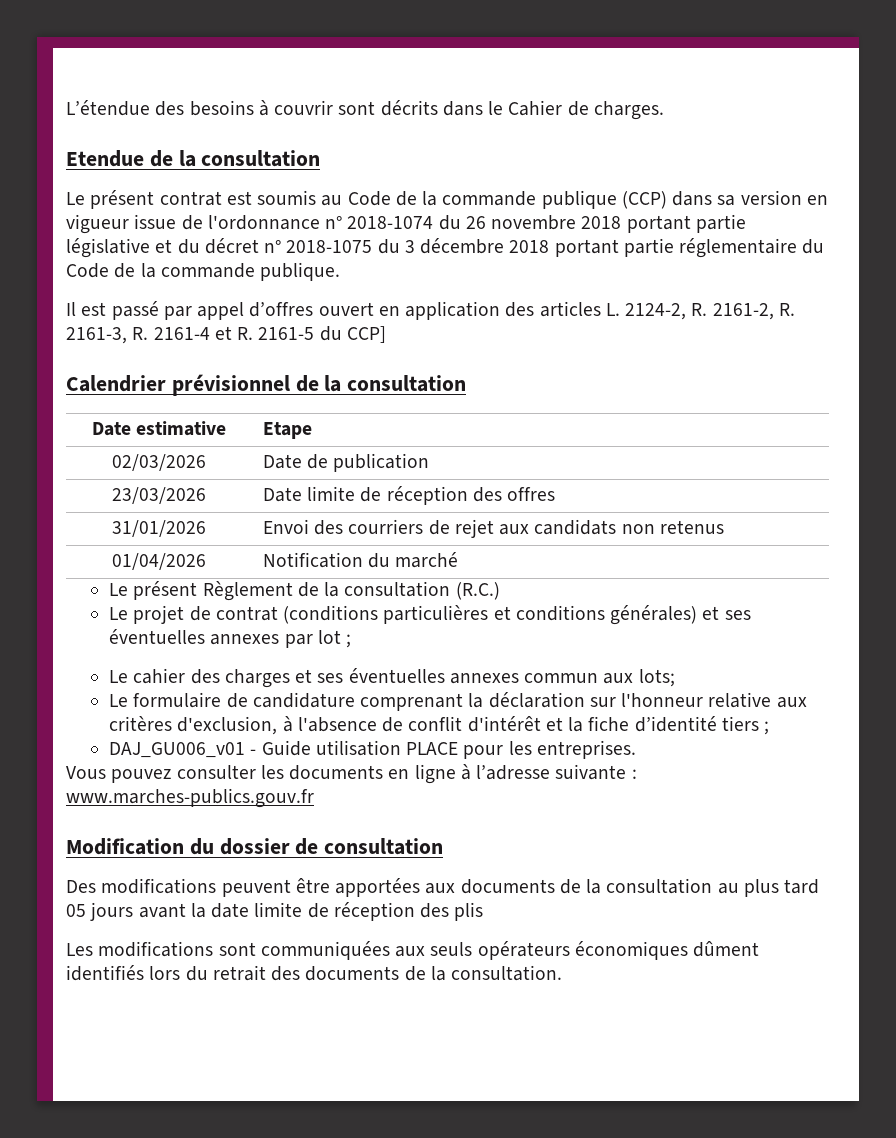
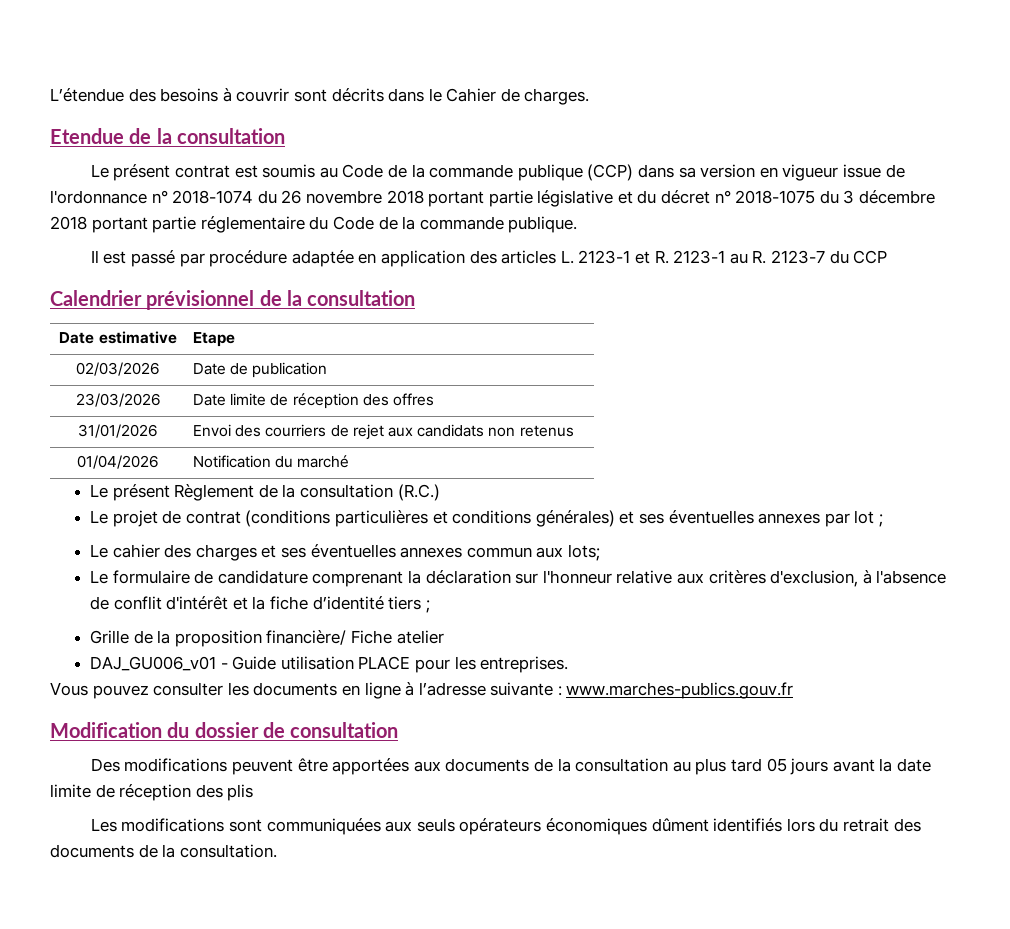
- Il est passé par appel d’offres ouvert en application des articles L. 2124-2, R. 2161-2, R. 2161-3, R. 2161-4 et R. 2161-5 du CCP]
+ Il est passé par procédure adaptée en application des articles L. 2123-1 et R. 2123-1 au R. 2123-7 du CCP
+ Grille de la proposition financière/ Fiche atelier

